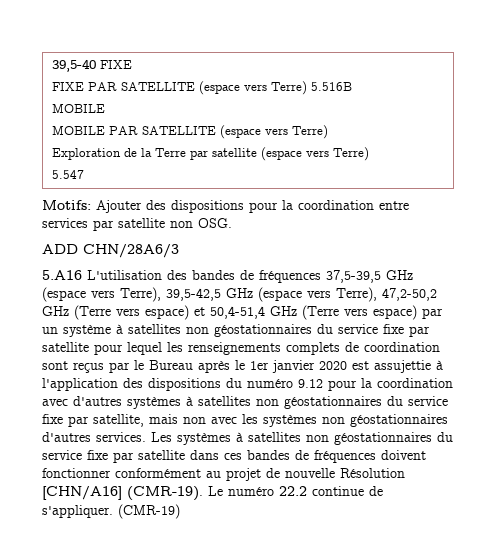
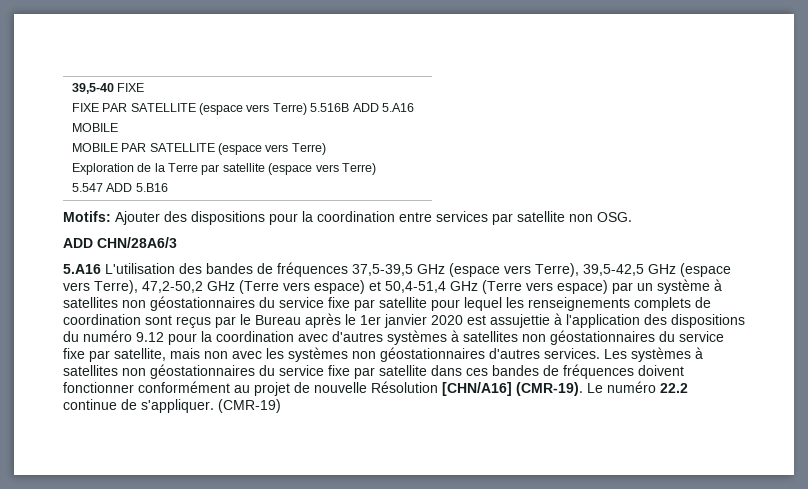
  39,5-40 FIXE
- FIXE PAR SATELLITE (espace vers Terre) 5.516B
+ FIXE PAR SATELLITE (espace vers Terre) 5.516B ADD 5.A16
  MOBILE
  MOBILE PAR SATELLITE (espace vers Terre)
  Exploration de la Terre par satellite (espace vers Terre)
- 5.547
+ 5.547 ADD 5.B16

